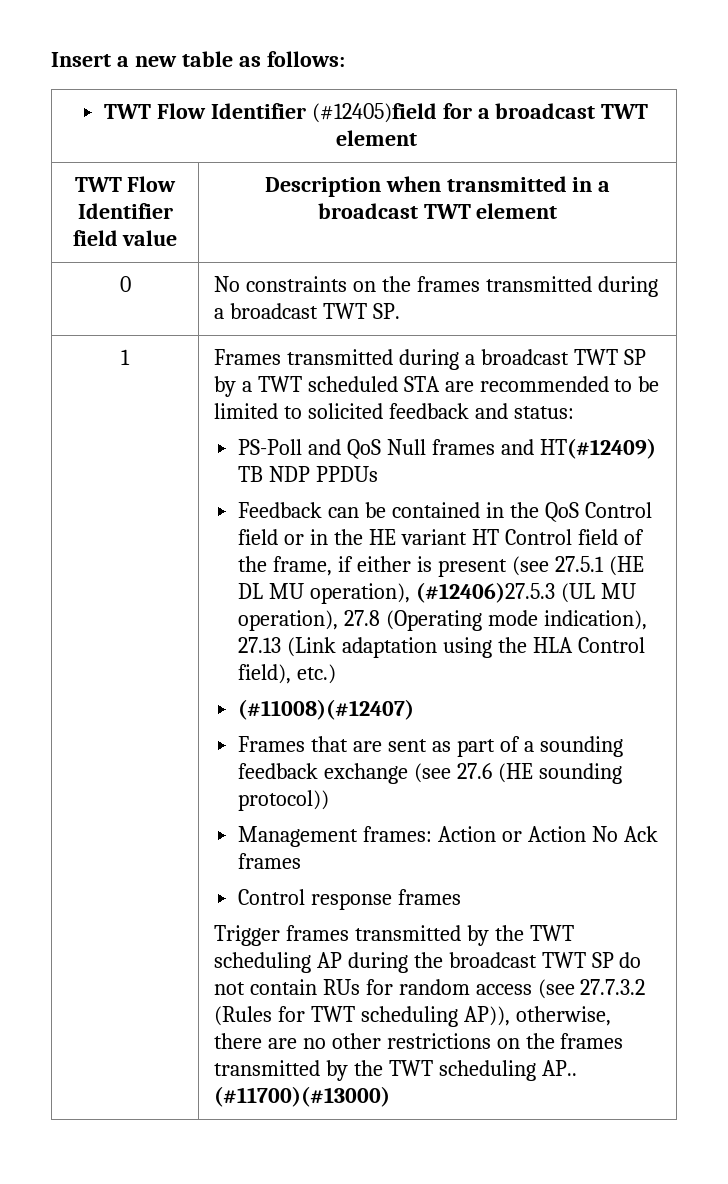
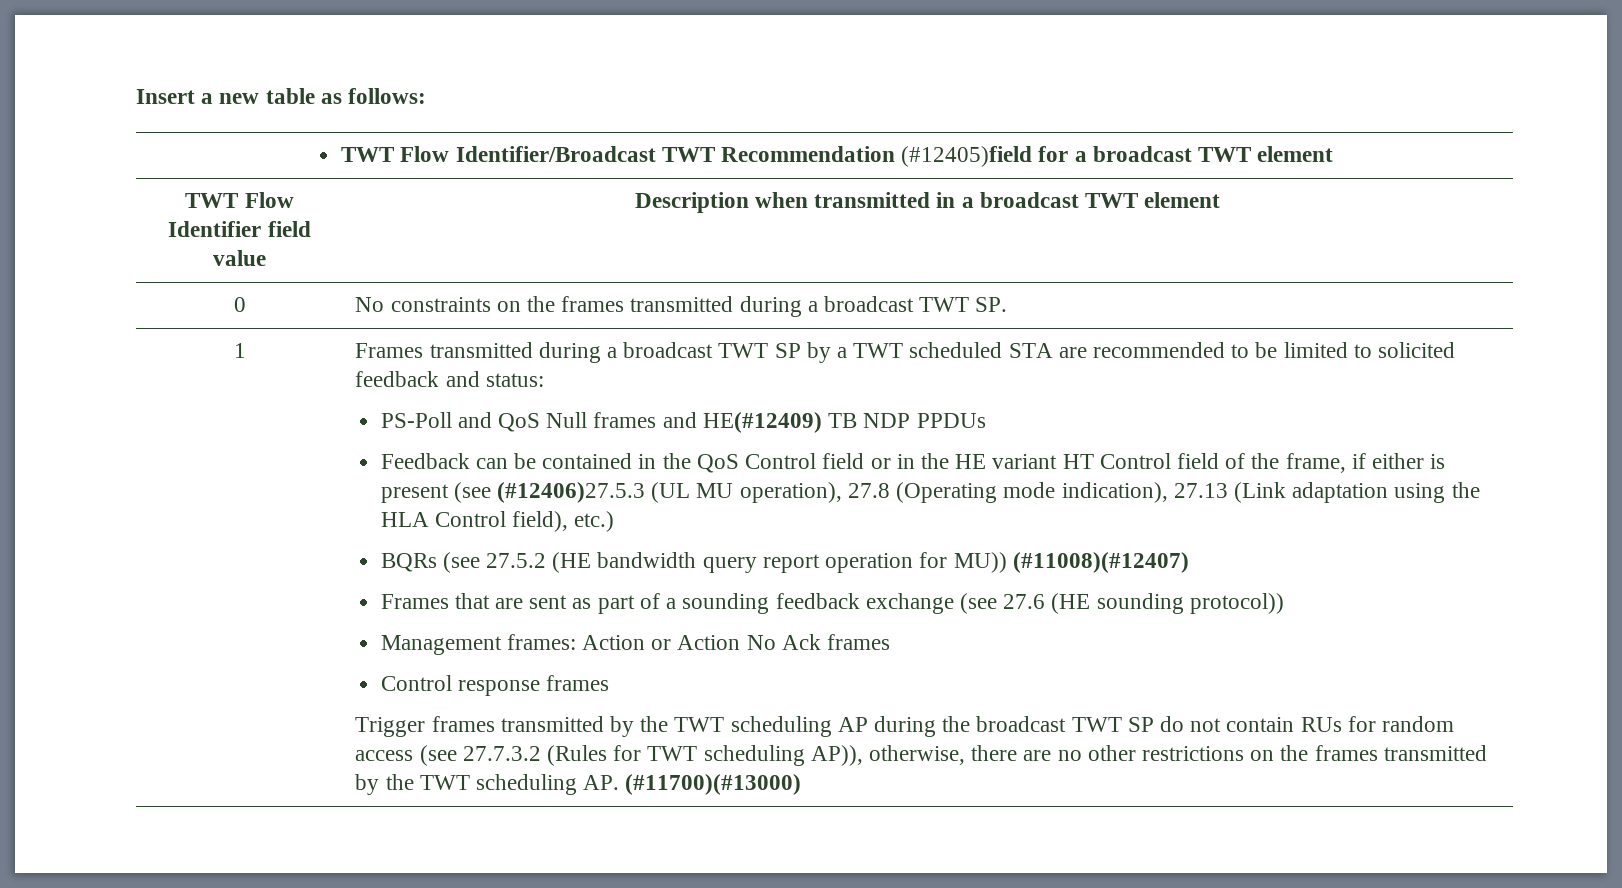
- TWT Flow Identifier (#12405)field for a broadcast TWT element
+ TWT Flow Identifier/Broadcast TWT Recommendation (#12405)field for a broadcast TWT element
- PS-Poll and QoS Null frames and HT(#12409) TB NDP PPDUs
+ PS-Poll and QoS Null frames and HE(#12409) TB NDP PPDUs
- Feedback can be contained in the QoS Control field or in the HE variant HT Control field of the frame, if either is present (see 27.5.1 (HE DL MU operation), (#12406)27.5.3 (UL MU operation), 27.8 (Operating mode indication), 27.13 (Link adaptation using the HLA Control field), etc.)
+ Feedback can be contained in the QoS Control field or in the HE variant HT Control field of the frame, if either is present (see (#12406)27.5.3 (UL MU operation), 27.8 (Operating mode indication), 27.13 (Link adaptation using the HLA Control field), etc.)
- (#11008)(#12407)
+ BQRs (see 27.5.2 (HE bandwidth query report operation for MU)) (#11008)(#12407)
- Trigger frames transmitted by the TWT scheduling AP during the broadcast TWT SP do not contain RUs for random access (see 27.7.3.2 (Rules for TWT scheduling AP)), otherwise, there are no other restrictions on the frames transmitted by the TWT scheduling AP.. (#11700)(#13000)
+ Trigger frames transmitted by the TWT scheduling AP during the broadcast TWT SP do not contain RUs for random access (see 27.7.3.2 (Rules for TWT scheduling AP)), otherwise, there are no other restrictions on the frames transmitted by the TWT scheduling AP. (#11700)(#13000)

